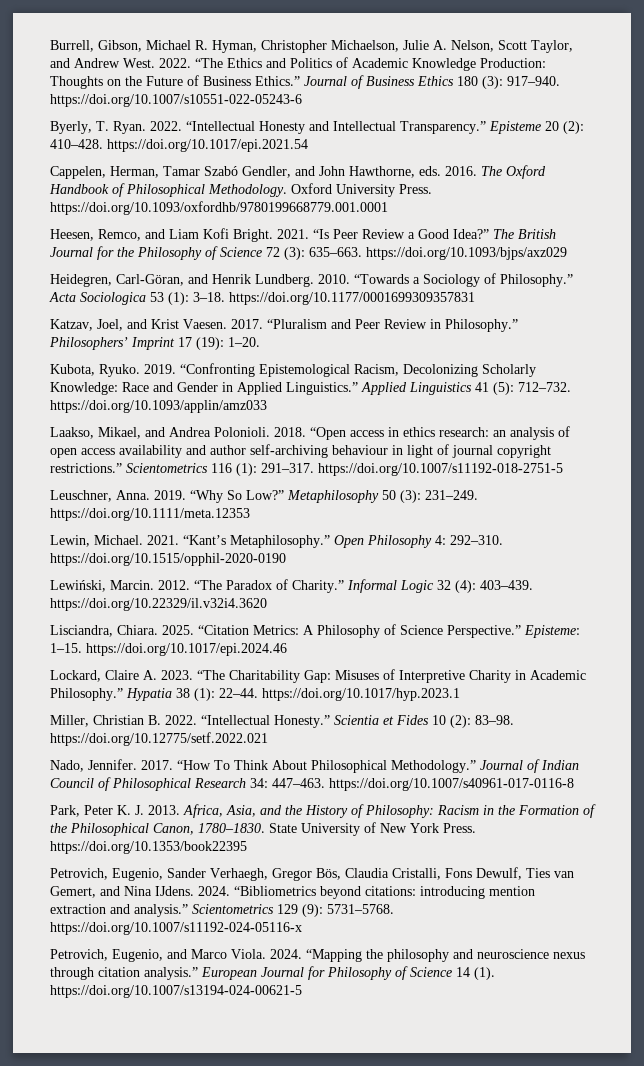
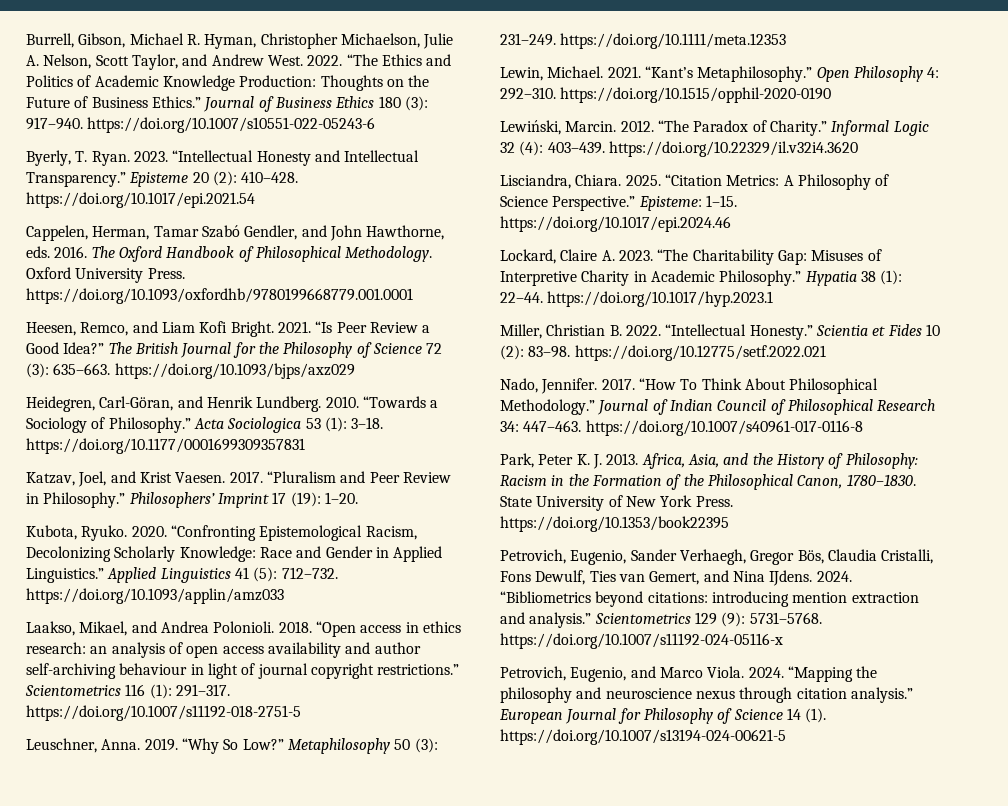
- Byerly, T. Ryan. 2022.
+ Byerly, T. Ryan. 2023.
- Kubota, Ryuko. 2019.
+ Kubota, Ryuko. 2020.

